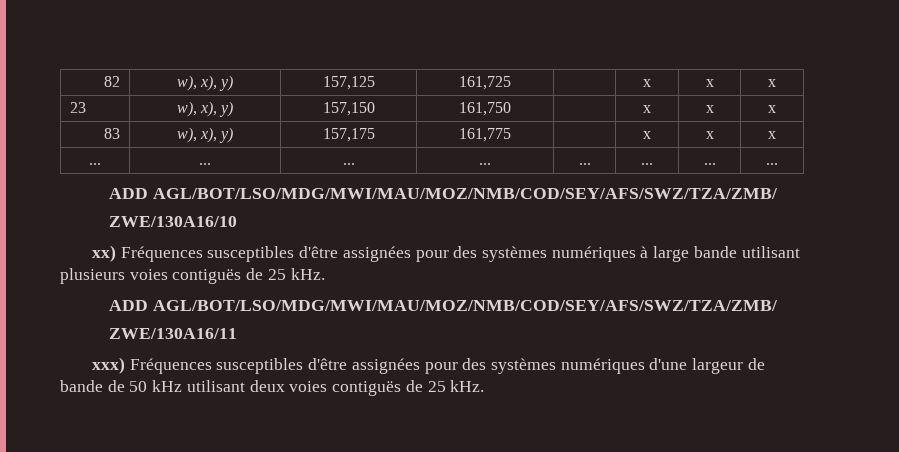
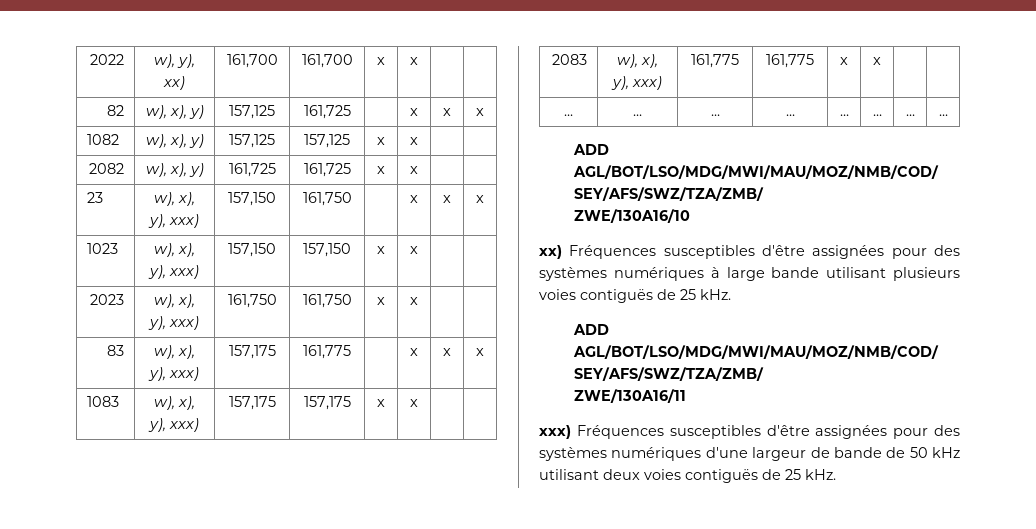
+ 2022 | w), y), xx) | 161,700 | 161,700 | x | x | |
+ 1082 | w), x), y) | 157,125 | 157,125 | x | x | |
+ 2082 | w), x), y) | 161,725 | 161,725 | x | x | |
- 23 | w), x), y) | 157,150 | 161,750 | | x | x | x
+ 23 | w), x), y), xxx) | 157,150 | 161,750 | | x | x | x
+ 1023 | w), x), y), xxx) | 157,150 | 157,150 | x | x | |
+ 2023 | w), x), y), xxx) | 161,750 | 161,750 | x | x | |
- 83 | w), x), y) | 157,175 | 161,775 | | x | x | x
+ 83 | w), x), y), xxx) | 157,175 | 161,775 | | x | x | x
+ 1083 | w), x), y), xxx) | 157,175 | 157,175 | x | x | |
+ 2083 | w), x), y), xxx) | 161,775 | 161,775 | x | x | |

